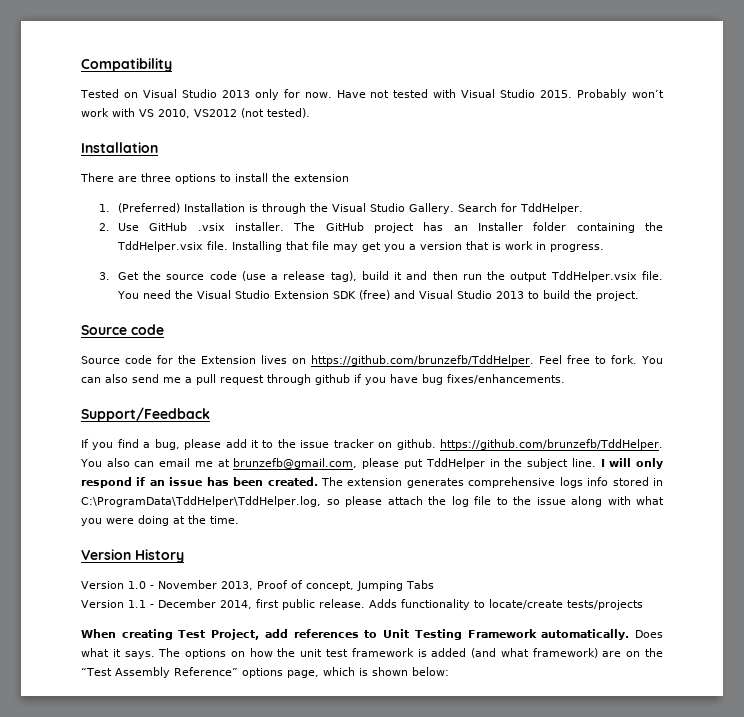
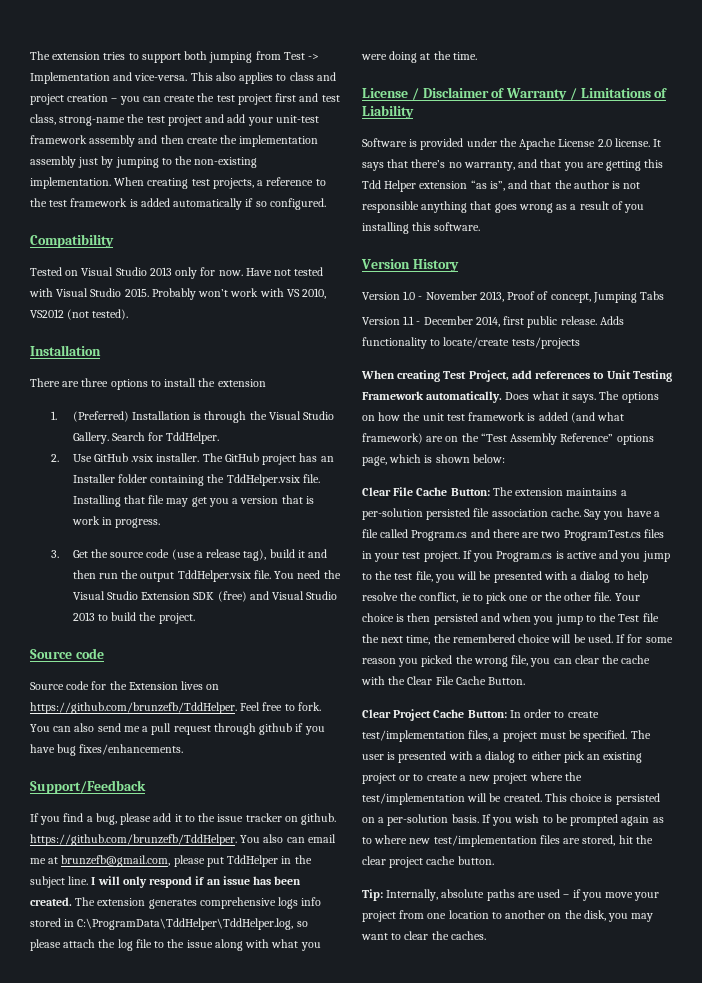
+ The extension tries to support both jumping from Test -> Implementation and vice-versa. This also applies to class and project creation – you can create the test project first and test class, strong-name the test project and add your unit-test framework assembly and then create the implementation assembly just by jumping to the non-existing implementation. When creating test projects, a reference to the test framework is added automatically if so configured.
+ License / Disclaimer of Warranty / Limitations of Liability
+ Software is provided under the Apache License 2.0 license. It says that there’s no warranty, and that you are getting this Tdd Helper extension “as is”, and that the author is not responsible anything that goes wrong as a result of you installing this software.
+ Clear File Cache Button: The extension maintains a per-solution persisted file association cache. Say you have a file called Program.cs and there are two ProgramTest.cs files in your test project. If you Program.cs is active and you jump to the test file, you will be presented with a dialog to help resolve the conflict, ie to pick one or the other file. Your choice is then persisted and when you jump to the Test file the next time, the remembered choice will be used. If for some reason you picked the wrong file, you can clear the cache with the Clear File Cache Button.
+ Clear Project Cache Button: In order to create test/implementation files, a project must be specified. The user is presented with a dialog to either pick an existing project or to create a new project where the test/implementation will be created. This choice is persisted on a per-solution basis. If you wish to be prompted again as to where new test/implementation files are stored, hit the clear project cache button.
+ Tip: Internally, absolute paths are used – if you move your project from one location to another on the disk, you may want to clear the caches.

